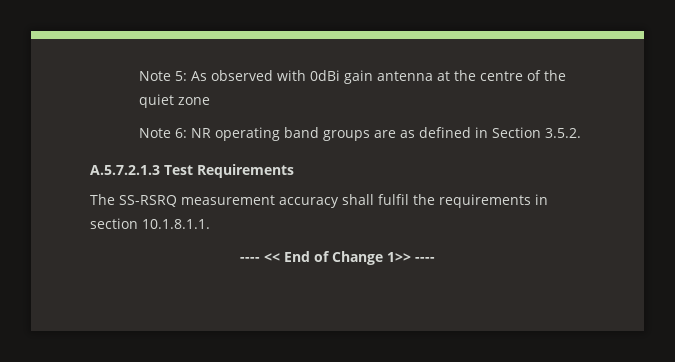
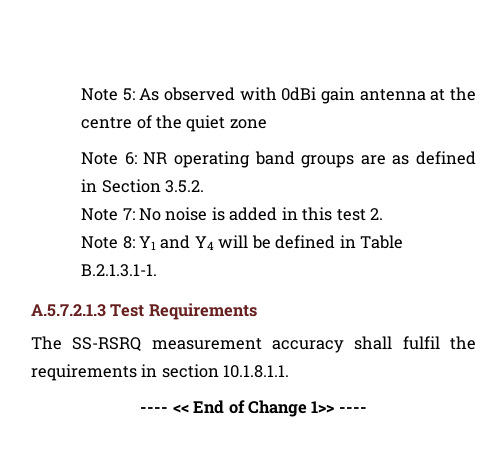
+ Note 7: No noise is added in this test 2.
+ Note 8: Y1 and Y4 will be defined in Table B.2.1.3.1-1.

